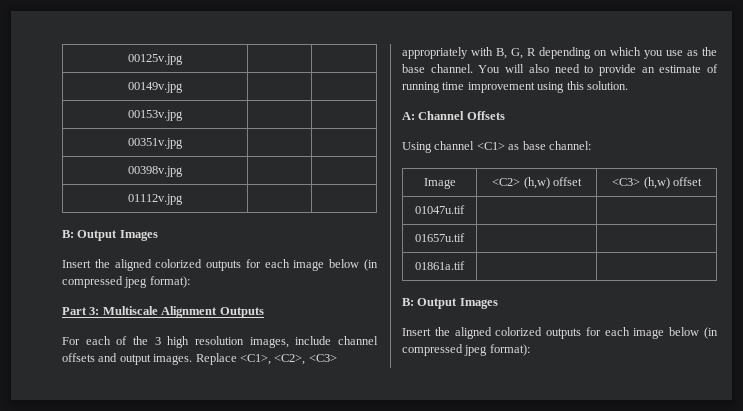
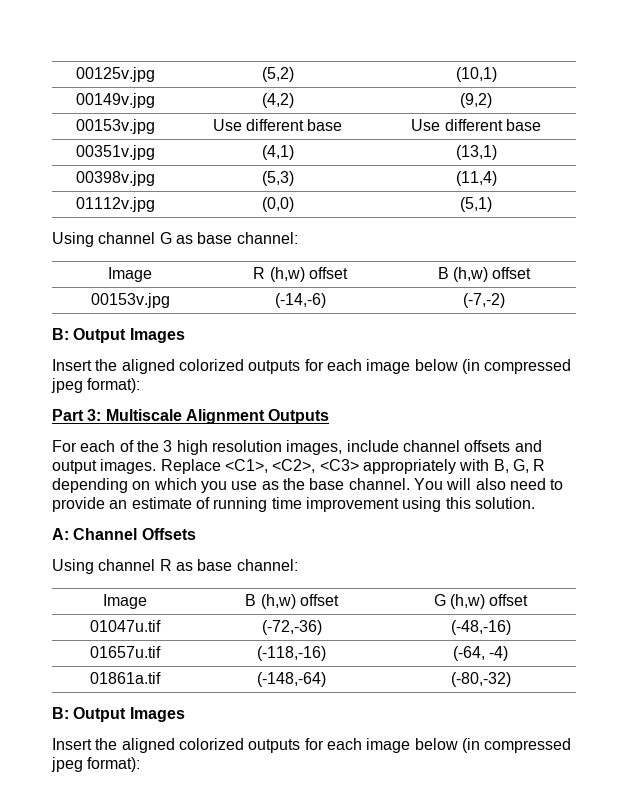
- 00125v.jpg | |
+ 00125v.jpg | (5,2) | (10,1)
- 00149v.jpg | |
- 00153v.jpg | |
+ 00149v.jpg | (4,2) | (9,2)
+ 00153v.jpg | Use different base | Use different base
- 00351v.jpg | |
+ 00351v.jpg | (4,1) | (13,1)
- 00398v.jpg | |
+ 00398v.jpg | (5,3) | (11,4)
- 01112v.jpg | |
+ 01112v.jpg | (0,0) | (5,1)
+ Using channel G as base channel:
+ Image | R (h,w) offset | B (h,w) offset
+ 00153v.jpg | (-14,-6) | (-7,-2)
- Using channel <C1> as base channel:
- Image | <C2> (h,w) offset | <C3> (h,w) offset
+ Using channel R as base channel:
+ Image | B (h,w) offset | G (h,w) offset
- 01047u.tif | |
+ 01047u.tif | (-72,-36) | (-48,-16)
- 01657u.tif | |
+ 01657u.tif | (-118,-16) | (-64, -4)
- 01861a.tif | |
+ 01861a.tif | (-148,-64) | (-80,-32)

